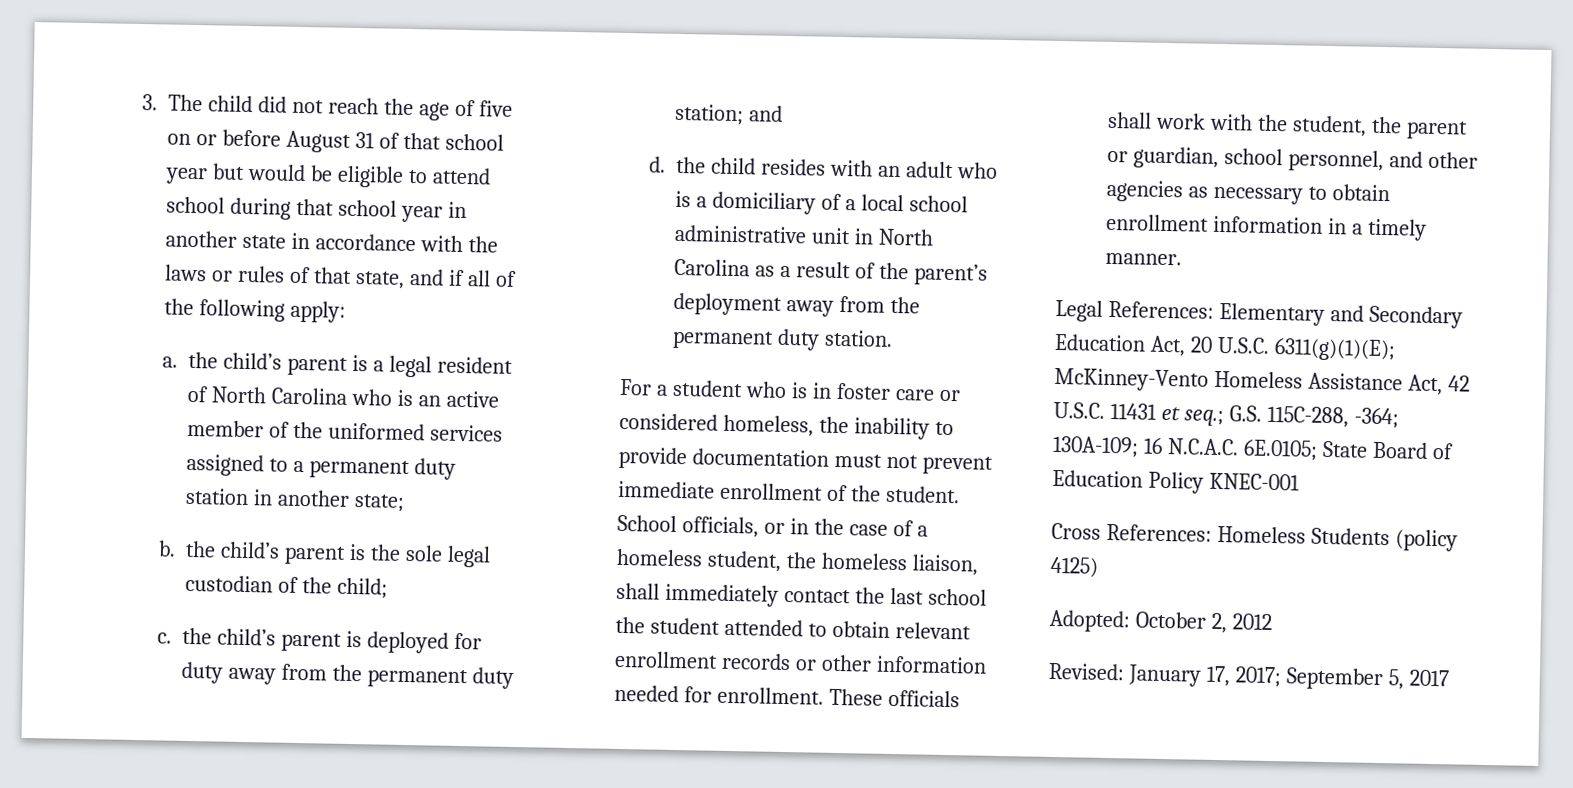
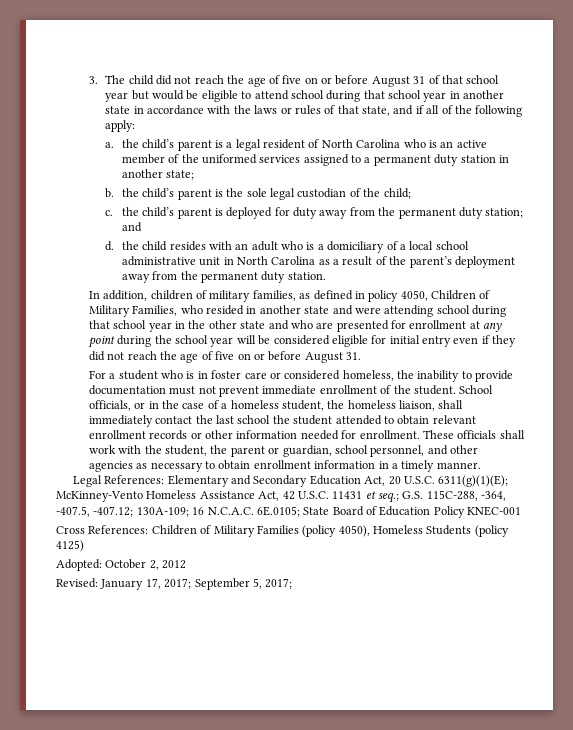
+ In addition, children of military families, as defined in policy 4050, Children of Military Families, who resided in another state and were attending school during that school year in the other state and who are presented for enrollment at any point during the school year will be considered eligible for initial entry even if they did not reach the age of five on or before August 31.
- Legal References: Elementary and Secondary Education Act, 20 U.S.C. 6311(g)(1)(E); McKinney-Vento Homeless Assistance Act, 42 U.S.C. 11431 et seq.; G.S. 115C-288, -364; 130A-109; 16 N.C.A.C. 6E.0105; State Board of Education Policy KNEC-001
+ Legal References: Elementary and Secondary Education Act, 20 U.S.C. 6311(g)(1)(E); McKinney-Vento Homeless Assistance Act, 42 U.S.C. 11431 et seq.; G.S. 115C-288, -364, -407.5, -407.12; 130A-109; 16 N.C.A.C. 6E.0105; State Board of Education Policy KNEC-001
- Cross References: Homeless Students (policy 4125)
+ Cross References: Children of Military Families (policy 4050), Homeless Students (policy 4125)
- Revised: January 17, 2017; September 5, 2017
+ Revised: January 17, 2017; September 5, 2017;

